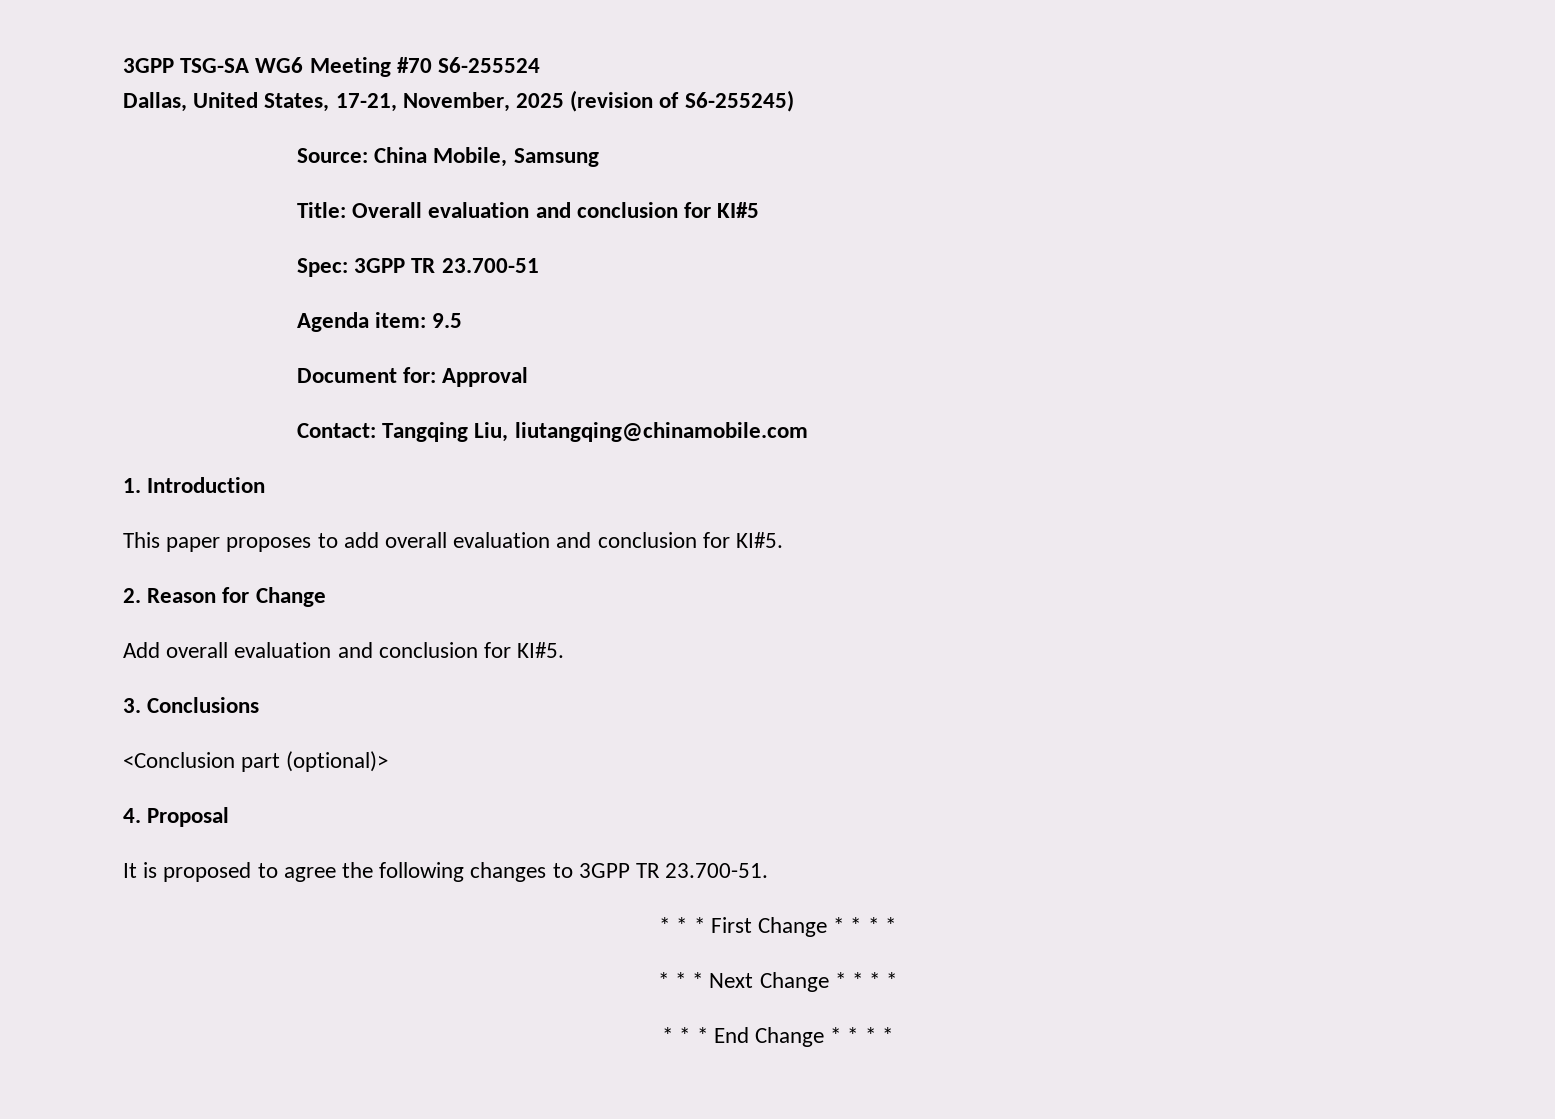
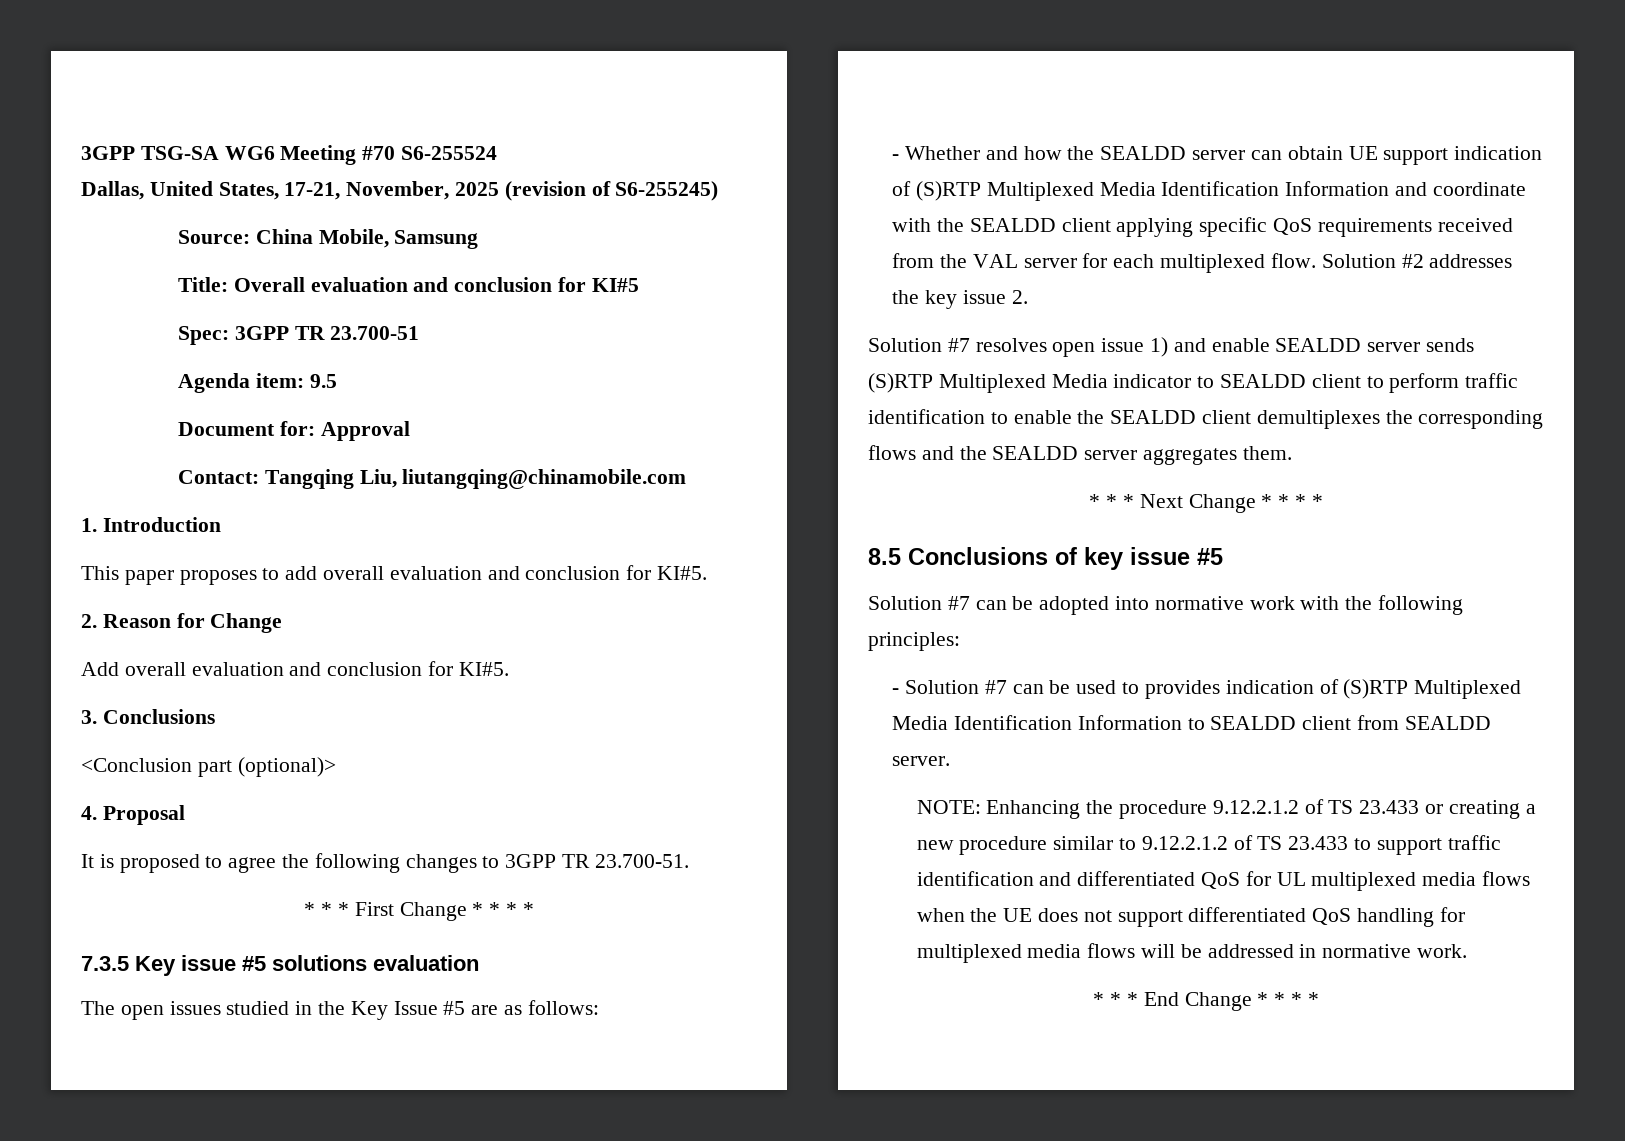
+ 7.3.5 Key issue #5 solutions evaluation
+ The open issues studied in the Key Issue #5 are as follows:
+ - Whether and how the SEALDD server can obtain UE support indication of (S)RTP Multiplexed Media Identification Information and coordinate with the SEALDD client applying specific QoS requirements received from the VAL server for each multiplexed flow. Solution #2 addresses the key issue 2.
+ Solution #7 resolves open issue 1) and enable SEALDD server sends (S)RTP Multiplexed Media indicator to SEALDD client to perform traffic identification to enable the SEALDD client demultiplexes the corresponding flows and the SEALDD server aggregates them.
+ 8.5 Conclusions of key issue #5
+ Solution #7 can be adopted into normative work with the following principles:
+ - Solution #7 can be used to provides indication of (S)RTP Multiplexed Media Identification Information to SEALDD client from SEALDD server.
+ NOTE: Enhancing the procedure 9.12.2.1.2 of TS 23.433 or creating a new procedure similar to 9.12.2.1.2 of TS 23.433 to support traffic identification and differentiated QoS for UL multiplexed media flows when the UE does not support differentiated QoS handling for multiplexed media flows will be addressed in normative work.

